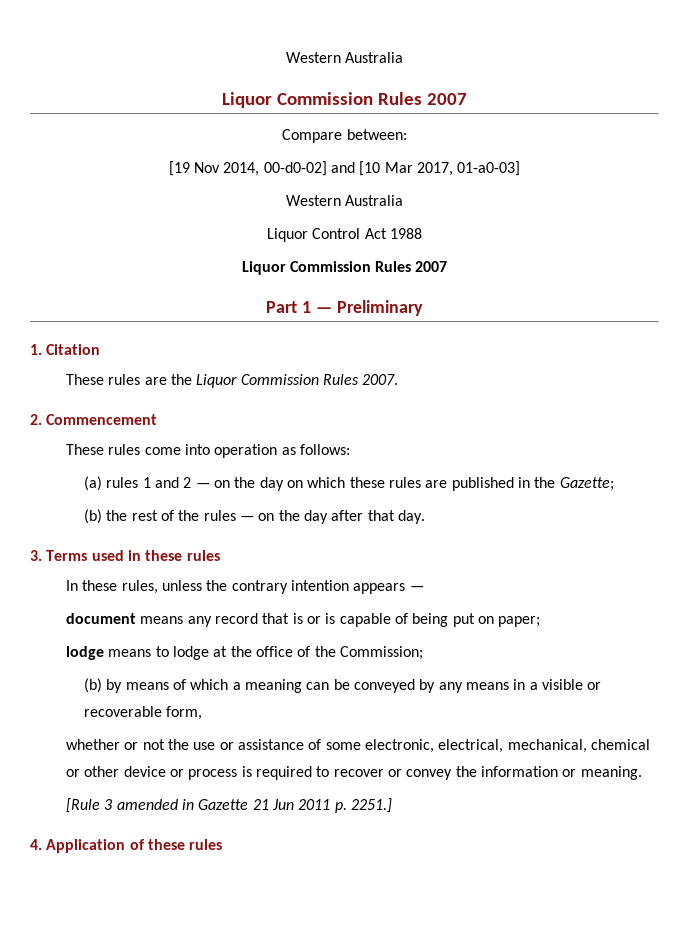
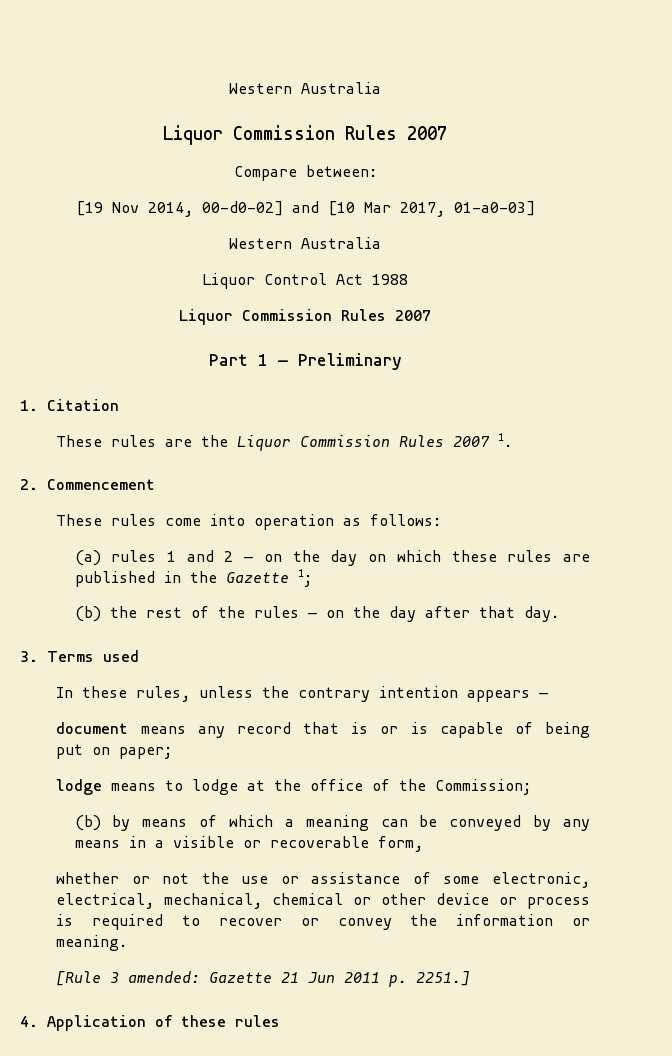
- These rules are the Liquor Commission Rules 2007.
+ These rules are the Liquor Commission Rules 2007 1.
- (a) rules 1 and 2 — on the day on which these rules are published in the Gazette;
+ (a) rules 1 and 2 — on the day on which these rules are published in the Gazette 1;
- 3. Terms used in these rules
+ 3. Terms used
- [Rule 3 amended in Gazette 21 Jun 2011 p. 2251.]
+ [Rule 3 amended: Gazette 21 Jun 2011 p. 2251.]

